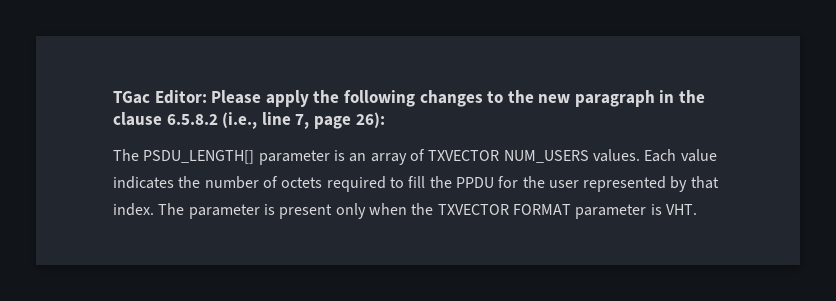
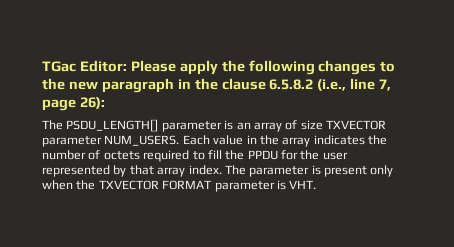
- The PSDU_LENGTH[] parameter is an array of TXVECTOR NUM_USERS values. Each value indicates the number of octets required to fill the PPDU for the user represented by that index.
+ The PSDU_LENGTH[] parameter is an array of size TXVECTOR parameter NUM_USERS. Each value in the array indicates the number of octets required to fill the PPDU for the user represented by that array index.

